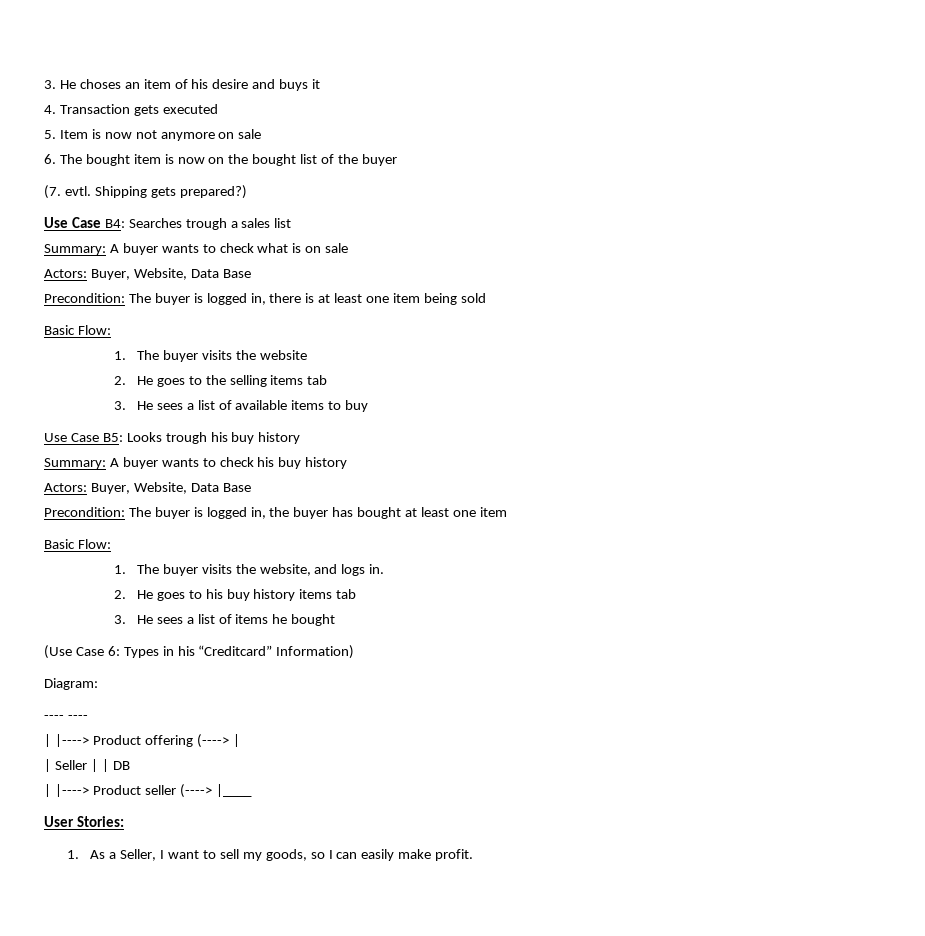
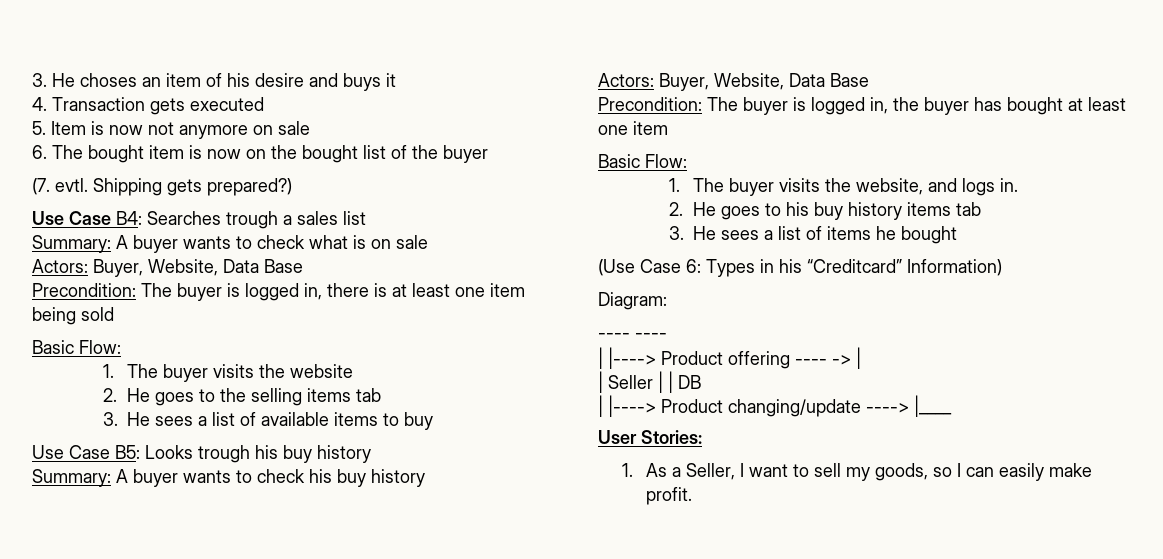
- | |----> Product offering (----> |
+ | |----> Product offering ---- -> |
- | |----> Product seller (----> |____
+ | |----> Product changing/update ----> |____

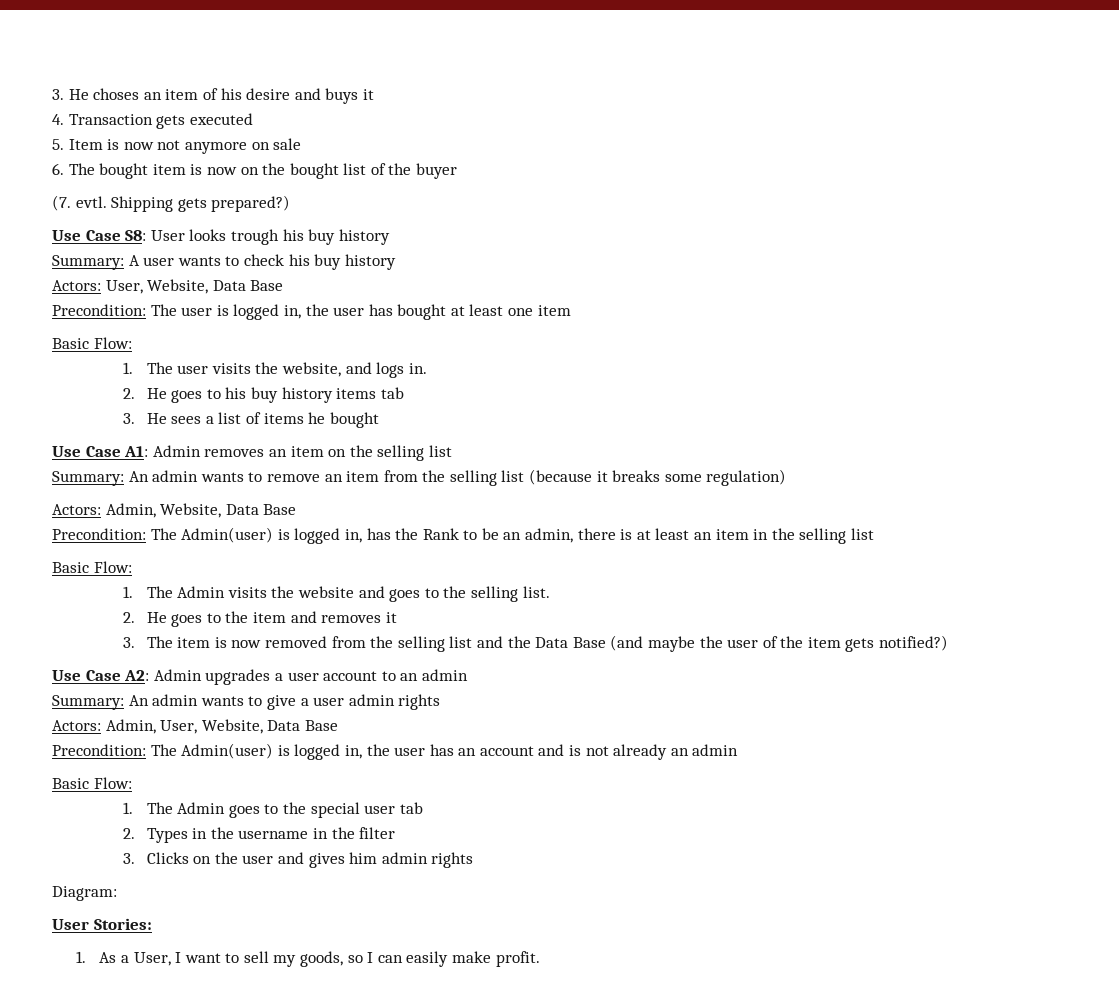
- Use Case B4: Searches trough a sales list
- Summary: A buyer wants to check what is on sale
- Actors: Buyer, Website, Data Base
- Precondition: The buyer is logged in, there is at least one item being sold
- Basic Flow:
- 1. The buyer visits the website
- 2. He goes to the selling items tab
- 3. He sees a list of available items to buy
- Use Case B5: Looks trough his buy history
+ Use Case S8: User looks trough his buy history
- Summary: A buyer wants to check his buy history
- Actors: Buyer, Website, Data Base
- Precondition: The buyer is logged in, the buyer has bought at least one item
+ Summary: A user wants to check his buy history
+ Actors: User, Website, Data Base
+ Precondition: The user is logged in, the user has bought at least one item
- 1. The buyer visits the website, and logs in.
+ 1. The user visits the website, and logs in.
- (Use Case 6: Types in his “Creditcard” Information)
+ Use Case A1: Admin removes an item on the selling list
+ Summary: An admin wants to remove an item from the selling list (because it breaks some regulation)
+ Actors: Admin, Website, Data Base
+ Precondition: The Admin(user) is logged in, has the Rank to be an admin, there is at least an item in the selling list
+ Basic Flow:
+ 1. The Admin visits the website and goes to the selling list.
+ 2. He goes to the item and removes it
+ 3. The item is now removed from the selling list and the Data Base (and maybe the user of the item gets notified?)
+ Use Case A2: Admin upgrades a user account to an admin
+ Summary: An admin wants to give a user admin rights
+ Actors: Admin, User, Website, Data Base
+ Precondition: The Admin(user) is logged in, the user has an account and is not already an admin
+ Basic Flow:
+ 1. The Admin goes to the special user tab
+ 2. Types in the username in the filter
+ 3. Clicks on the user and gives him admin rights
  Diagram:
- ---- ----
- | |----> Product offering ---- -> |
- | Seller | | DB
- | |----> Product changing/update ----> |____
- 1. As a Seller, I want to sell my goods, so I can easily make profit.
+ 1. As a User, I want to sell my goods, so I can easily make profit.

